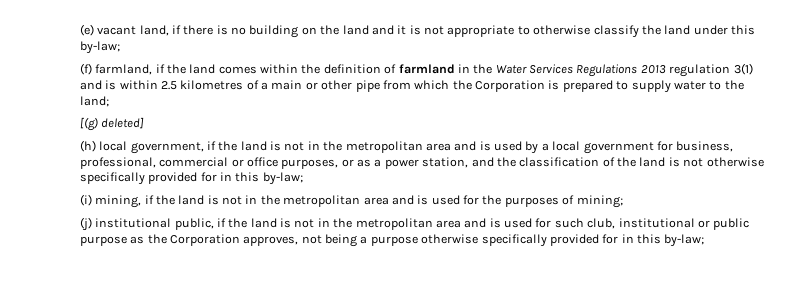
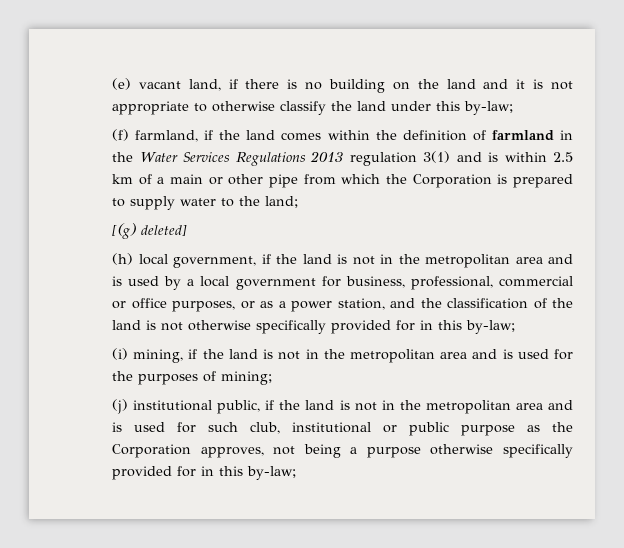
- (f) farmland, if the land comes within the definition of farmland in the Water Services Regulations 2013 regulation 3(1) and is within 2.5 kilometres of a main or other pipe from which the Corporation is prepared to supply water to the land;
+ (f) farmland, if the land comes within the definition of farmland in the Water Services Regulations 2013 regulation 3(1) and is within 2.5 km of a main or other pipe from which the Corporation is prepared to supply water to the land;

